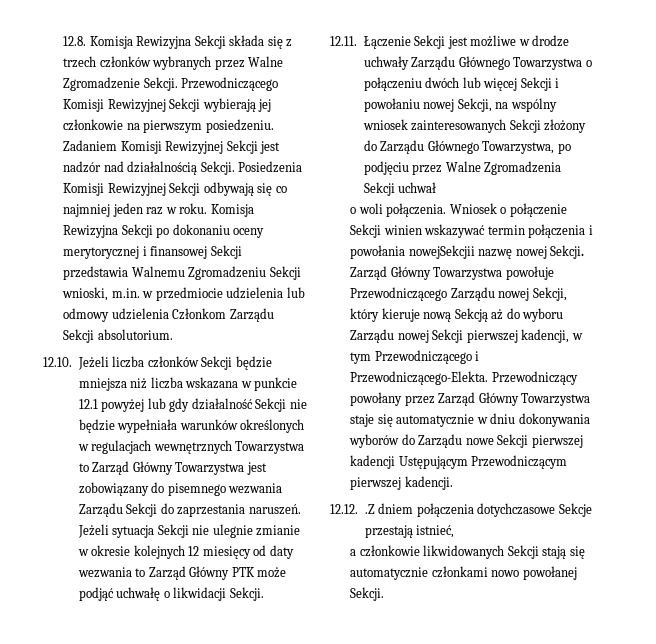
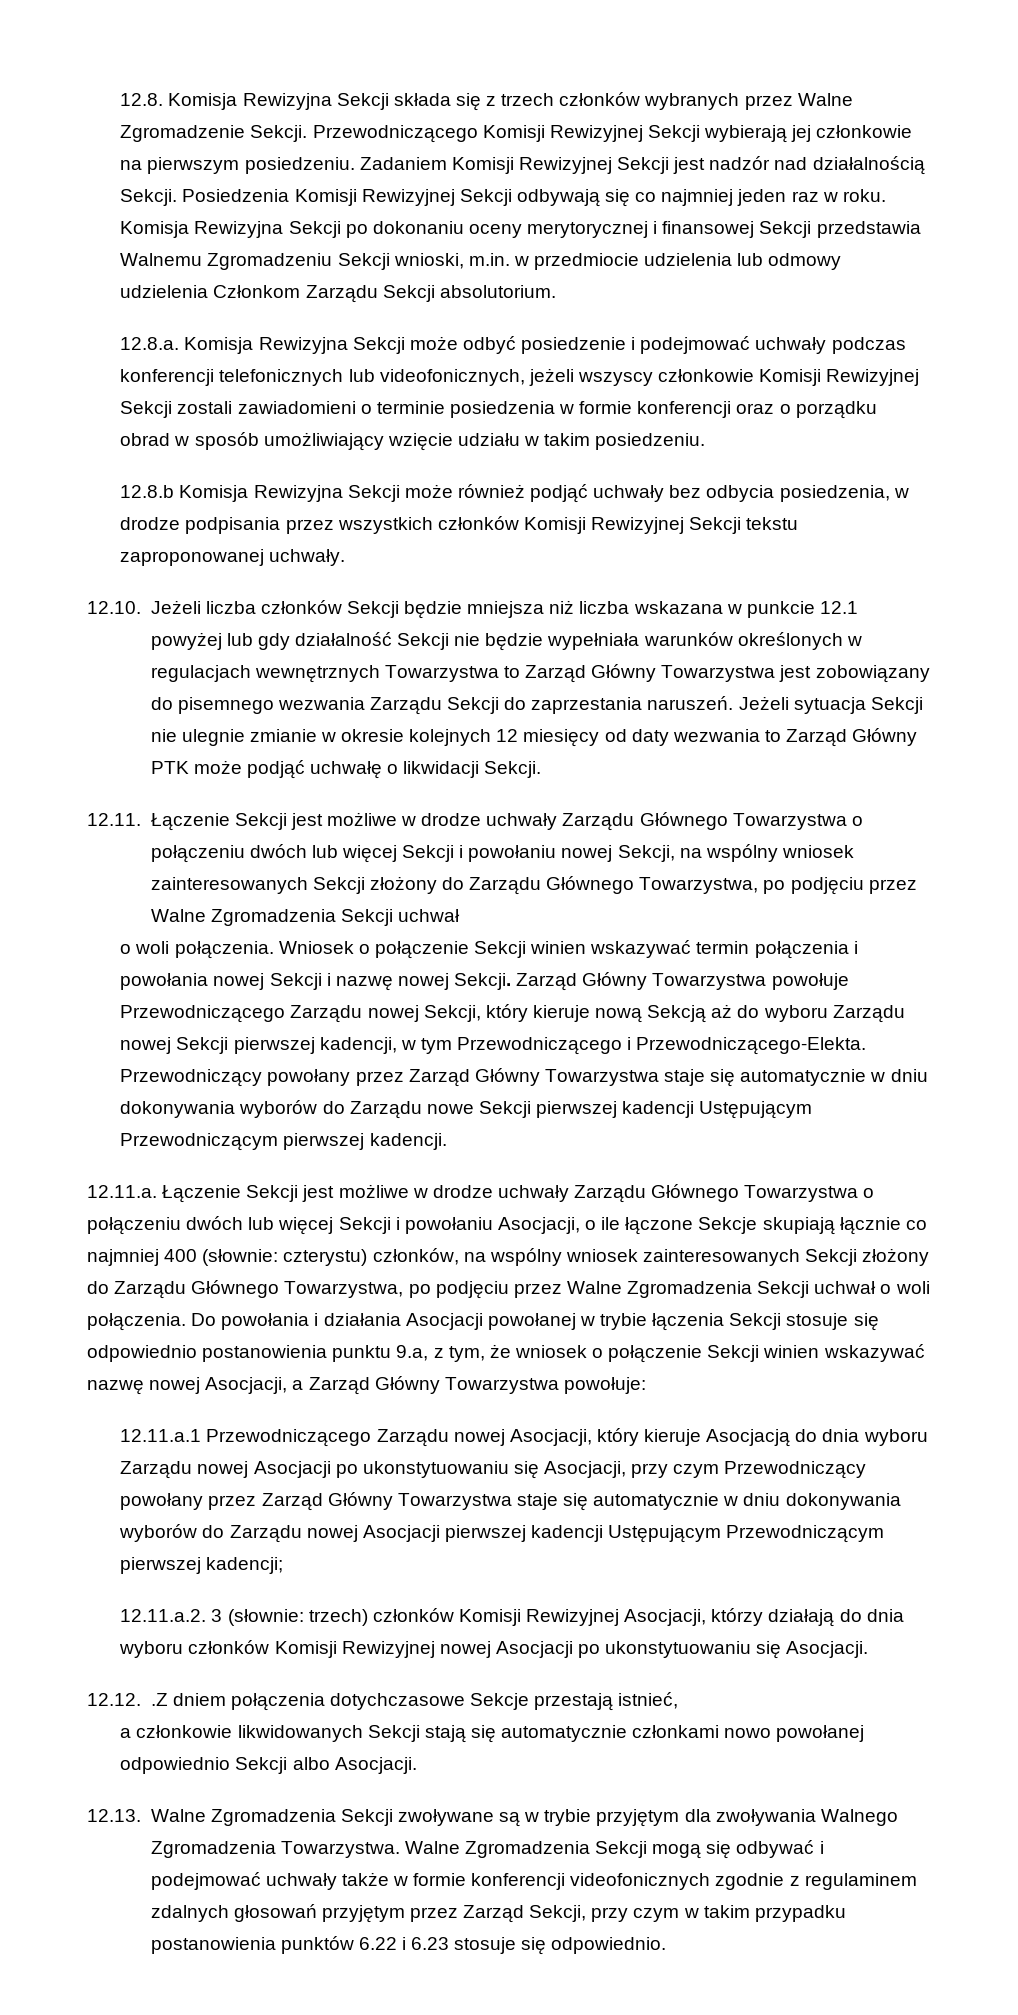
+ 12.8.a. Komisja Rewizyjna Sekcji może odbyć posiedzenie i podejmować uchwały podczas konferencji telefonicznych lub videofonicznych, jeżeli wszyscy członkowie Komisji Rewizyjnej Sekcji zostali zawiadomieni o terminie posiedzenia w formie konferencji oraz o porządku obrad w sposób umożliwiający wzięcie udziału w takim posiedzeniu.
+ 12.8.b Komisja Rewizyjna Sekcji może również podjąć uchwały bez odbycia posiedzenia, w drodze podpisania przez wszystkich członków Komisji Rewizyjnej Sekcji tekstu zaproponowanej uchwały.
- Wniosek o połączenie Sekcji winien wskazywać termin połączenia i powołania nowejSekcjii nazwę nowej Sekcji.
+ Wniosek o połączenie Sekcji winien wskazywać termin połączenia i powołania nowej Sekcji i nazwę nowej Sekcji.
+ 12.11.a. Łączenie Sekcji jest możliwe w drodze uchwały Zarządu Głównego Towarzystwa o połączeniu dwóch lub więcej Sekcji i powołaniu Asocjacji, o ile łączone Sekcje skupiają łącznie co najmniej 400 (słownie: czterystu) członków, na wspólny wniosek zainteresowanych Sekcji złożony do Zarządu Głównego Towarzystwa, po podjęciu przez Walne Zgromadzenia Sekcji uchwał o woli połączenia. Do powołania i działania Asocjacji powołanej w trybie łączenia Sekcji stosuje się odpowiednio postanowienia punktu 9.a, z tym, że wniosek o połączenie Sekcji winien wskazywać nazwę nowej Asocjacji, a Zarząd Główny Towarzystwa powołuje:
+ 12.11.a.1 Przewodniczącego Zarządu nowej Asocjacji, który kieruje Asocjacją do dnia wyboru Zarządu nowej Asocjacji po ukonstytuowaniu się Asocjacji, przy czym Przewodniczący powołany przez Zarząd Główny Towarzystwa staje się automatycznie w dniu dokonywania wyborów do Zarządu nowej Asocjacji pierwszej kadencji Ustępującym Przewodniczącym pierwszej kadencji;
+ 12.11.a.2. 3 (słownie: trzech) członków Komisji Rewizyjnej Asocjacji, którzy działają do dnia wyboru członków Komisji Rewizyjnej nowej Asocjacji po ukonstytuowaniu się Asocjacji.
- a członkowie likwidowanych Sekcji stają się automatycznie członkami nowo powołanej Sekcji.
+ a członkowie likwidowanych Sekcji stają się automatycznie członkami nowo powołanej odpowiednio Sekcji albo Asocjacji.
+ 12.13. Walne Zgromadzenia Sekcji zwoływane są w trybie przyjętym dla zwoływania Walnego Zgromadzenia Towarzystwa. Walne Zgromadzenia Sekcji mogą się odbywać i podejmować uchwały także w formie konferencji videofonicznych zgodnie z regulaminem zdalnych głosowań przyjętym przez Zarząd Sekcji, przy czym w takim przypadku postanowienia punktów 6.22 i 6.23 stosuje się odpowiednio.

